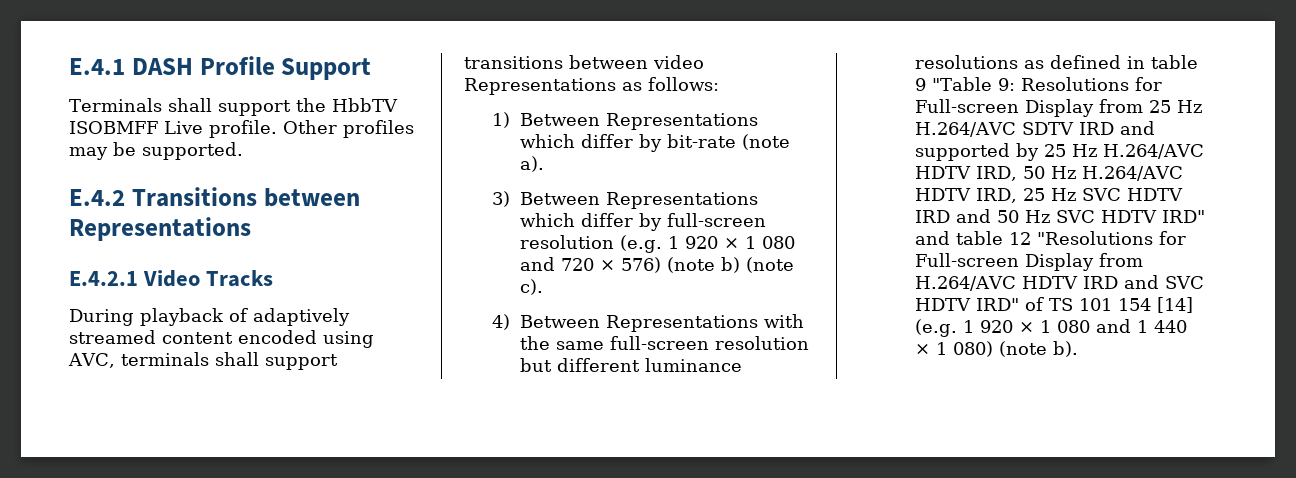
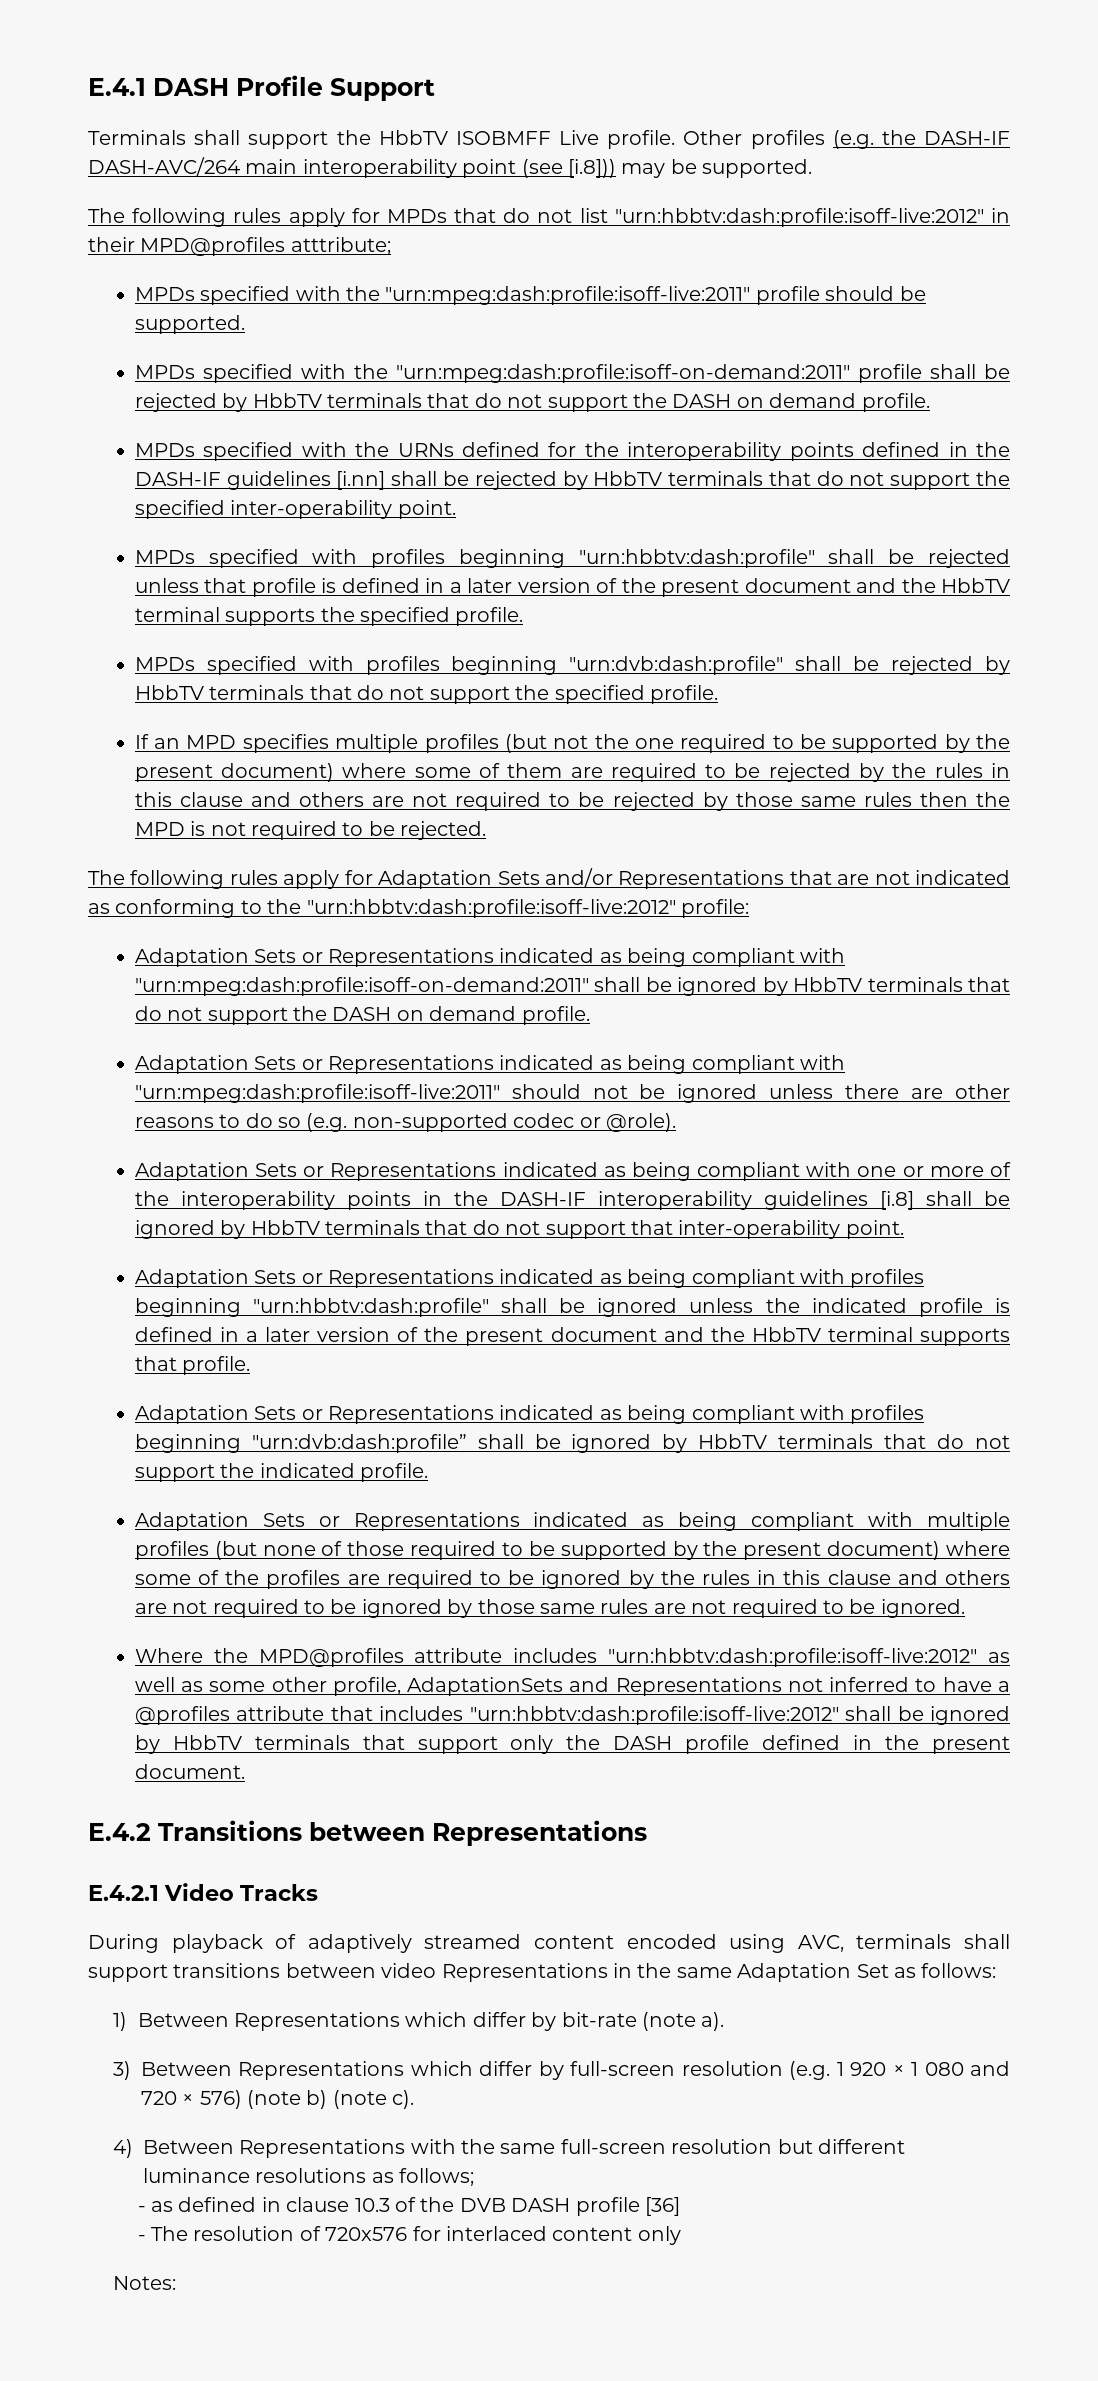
- Other profiles may be supported.
+ Other profiles (e.g. the DASH-IF DASH-AVC/264 main interoperability point (see [i.8])) may be supported.
+ The following rules apply for MPDs that do not list "urn:hbbtv:dash:profile:isoff-live:2012" in their MPD@profiles atttribute;
+ MPDs specified with the "urn:mpeg:dash:profile:isoff-live:2011" profile should be supported.
+ MPDs specified with the "urn:mpeg:dash:profile:isoff-on-demand:2011" profile shall be rejected by HbbTV terminals that do not support the DASH on demand profile.
+ MPDs specified with the URNs defined for the interoperability points defined in the DASH-IF guidelines [i.nn] shall be rejected by HbbTV terminals that do not support the specified inter-operability point.
+ MPDs specified with profiles beginning "urn:hbbtv:dash:profile" shall be rejected unless that profile is defined in a later version of the present document and the HbbTV terminal supports the specified profile.
+ MPDs specified with profiles beginning "urn:dvb:dash:profile" shall be rejected by HbbTV terminals that do not support the specified profile.
+ If an MPD specifies multiple profiles (but not the one required to be supported by the present document) where some of them are required to be rejected by the rules in this clause and others are not required to be rejected by those same rules then the MPD is not required to be rejected.
+ The following rules apply for Adaptation Sets and/or Representations that are not indicated as conforming to the "urn:hbbtv:dash:profile:isoff-live:2012" profile:
+ Adaptation Sets or Representations indicated as being compliant with "urn:mpeg:dash:profile:isoff-on-demand:2011" shall be ignored by HbbTV terminals that do not support the DASH on demand profile.
+ Adaptation Sets or Representations indicated as being compliant with "urn:mpeg:dash:profile:isoff-live:2011" should not be ignored unless there are other reasons to do so (e.g. non-supported codec or @role).
+ Adaptation Sets or Representations indicated as being compliant with one or more of the interoperability points in the DASH-IF interoperability guidelines [i.8] shall be ignored by HbbTV terminals that do not support that inter-operability point.
+ Adaptation Sets or Representations indicated as being compliant with profiles beginning "urn:hbbtv:dash:profile" shall be ignored unless the indicated profile is defined in a later version of the present document and the HbbTV terminal supports that profile.
+ Adaptation Sets or Representations indicated as being compliant with profiles beginning "urn:dvb:dash:profile” shall be ignored by HbbTV terminals that do not support the indicated profile.
+ Adaptation Sets or Representations indicated as being compliant with multiple profiles (but none of those required to be supported by the present document) where some of the profiles are required to be ignored by the rules in this clause and others are not required to be ignored by those same rules are not required to be ignored.
+ Where the MPD@profiles attribute includes "urn:hbbtv:dash:profile:isoff-live:2012" as well as some other profile, AdaptationSets and Representations not inferred to have a @profiles attribute that includes "urn:hbbtv:dash:profile:isoff-live:2012" shall be ignored by HbbTV terminals that support only the DASH profile defined in the present document.
- During playback of adaptively streamed content encoded using AVC, terminals shall support transitions between video Representations as follows:
+ During playback of adaptively streamed content encoded using AVC, terminals shall support transitions between video Representations in the same Adaptation Set as follows:
- 4) Between Representations with the same full-screen resolution but different luminance resolutions as defined in table 9 "Table 9: Resolutions for Full-screen Display from 25 Hz H.264/AVC SDTV IRD and supported by 25 Hz H.264/AVC HDTV IRD, 50 Hz H.264/AVC HDTV IRD, 25 Hz SVC HDTV IRD and 50 Hz SVC HDTV IRD" and table 12 "Resolutions for Full-screen Display from H.264/AVC HDTV IRD and SVC HDTV IRD" of TS 101 154 [14] (e.g. 1 920 × 1 080 and 1 440 × 1 080) (note b).
+ 4) Between Representations with the same full-screen resolution but different luminance resolutions as follows;
+ - as defined in clause 10.3 of the DVB DASH profile [36]
+ - The resolution of 720x576 for interlaced content only
+ Notes:

